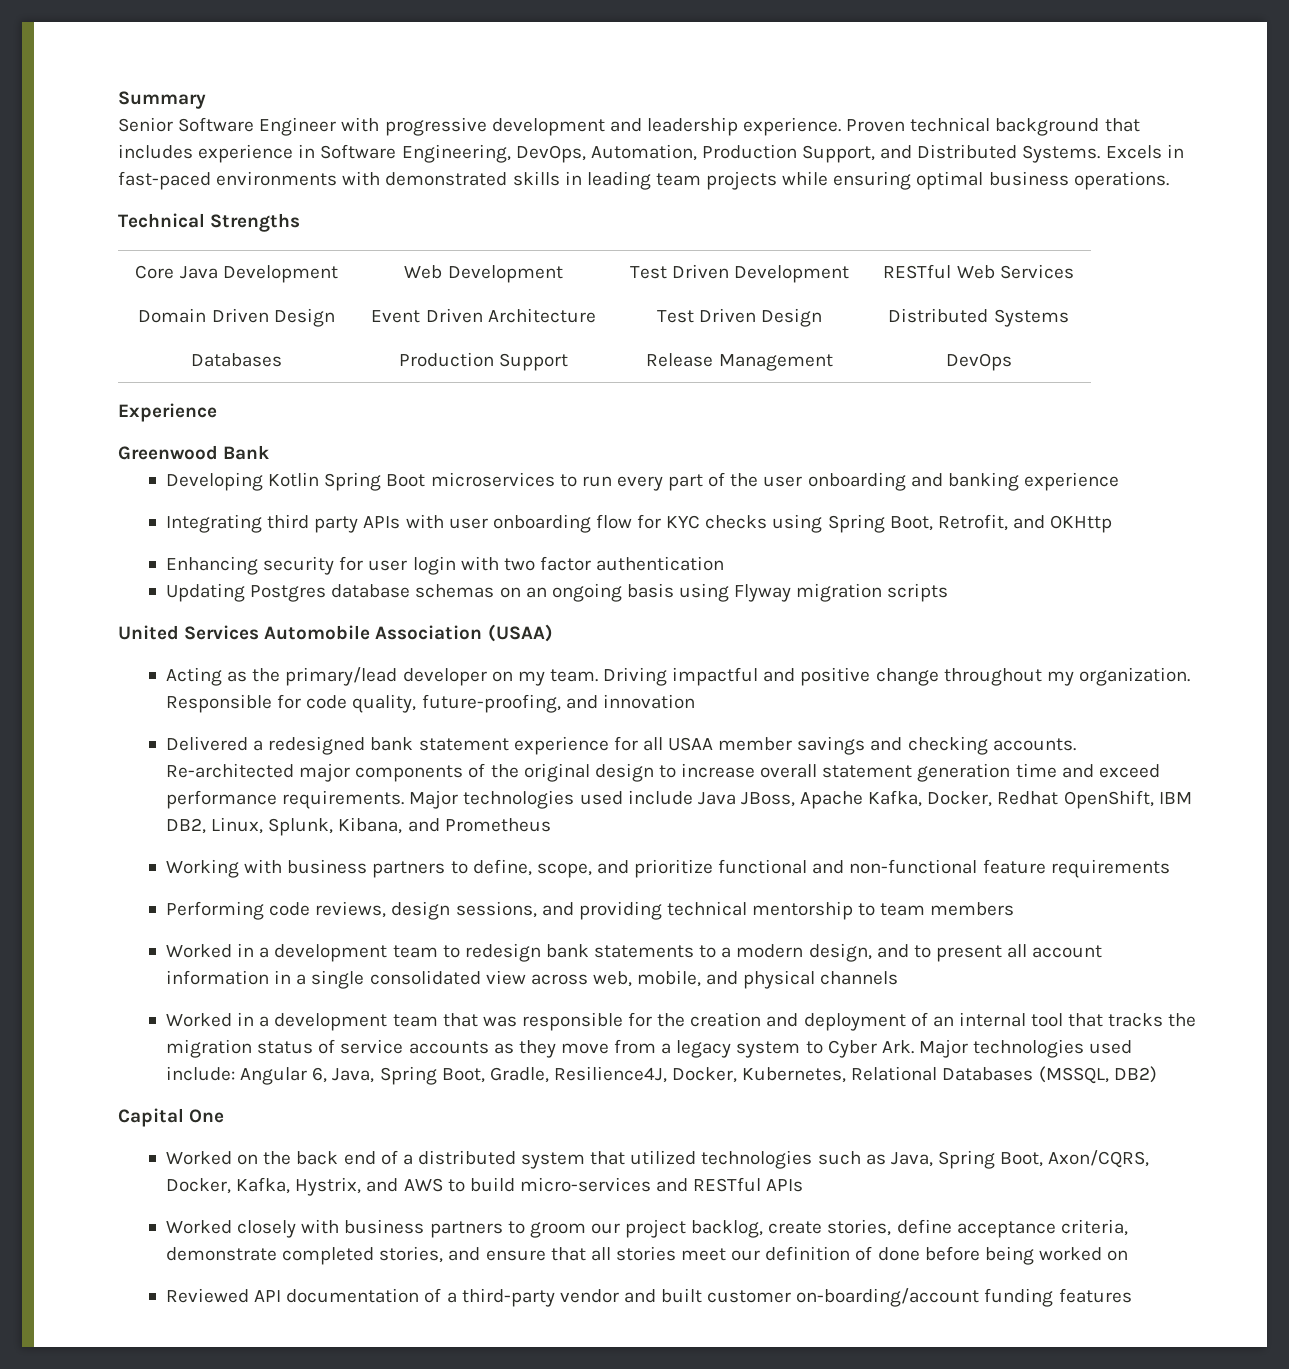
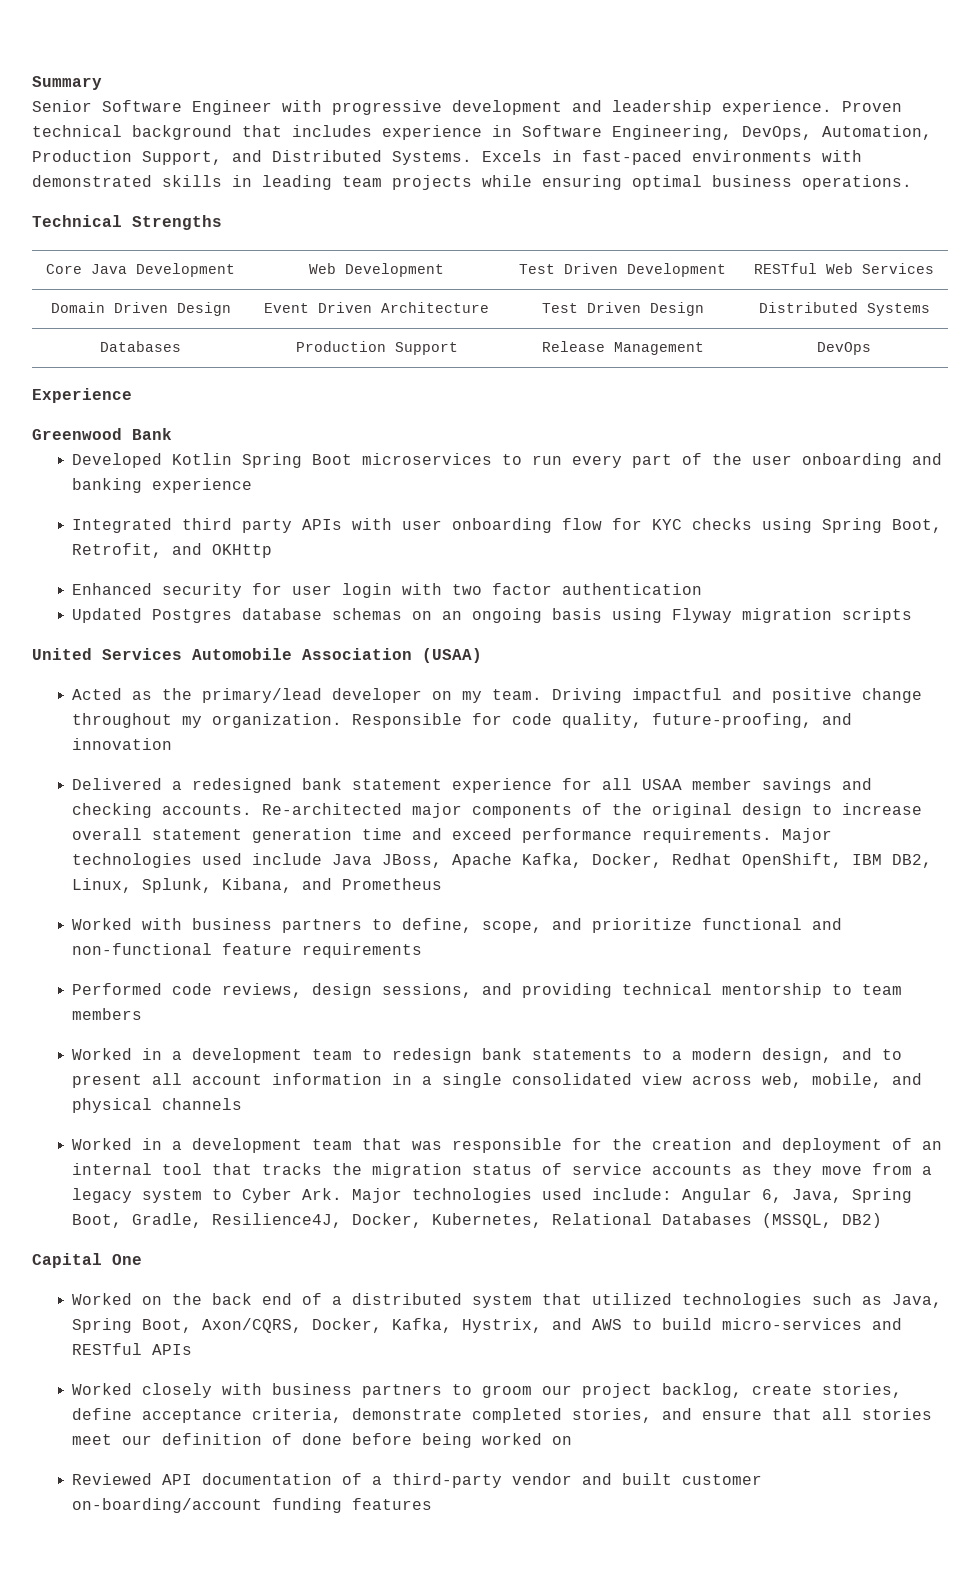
- Developing Kotlin Spring Boot microservices to run every part of the user onboarding and banking experience
+ Developed Kotlin Spring Boot microservices to run every part of the user onboarding and banking experience
- Integrating third party APIs with user onboarding flow for KYC checks using Spring Boot, Retrofit, and OKHttp
+ Integrated third party APIs with user onboarding flow for KYC checks using Spring Boot, Retrofit, and OKHttp
- Enhancing security for user login with two factor authentication
+ Enhanced security for user login with two factor authentication
- Updating Postgres database schemas on an ongoing basis using Flyway migration scripts
+ Updated Postgres database schemas on an ongoing basis using Flyway migration scripts
- Acting as the primary/lead developer on my team.
+ Acted as the primary/lead developer on my team.
- Working with business partners to define, scope, and prioritize functional and non-functional feature requirements
+ Worked with business partners to define, scope, and prioritize functional and non-functional feature requirements
- Performing code reviews, design sessions, and providing technical mentorship to team members
+ Performed code reviews, design sessions, and providing technical mentorship to team members

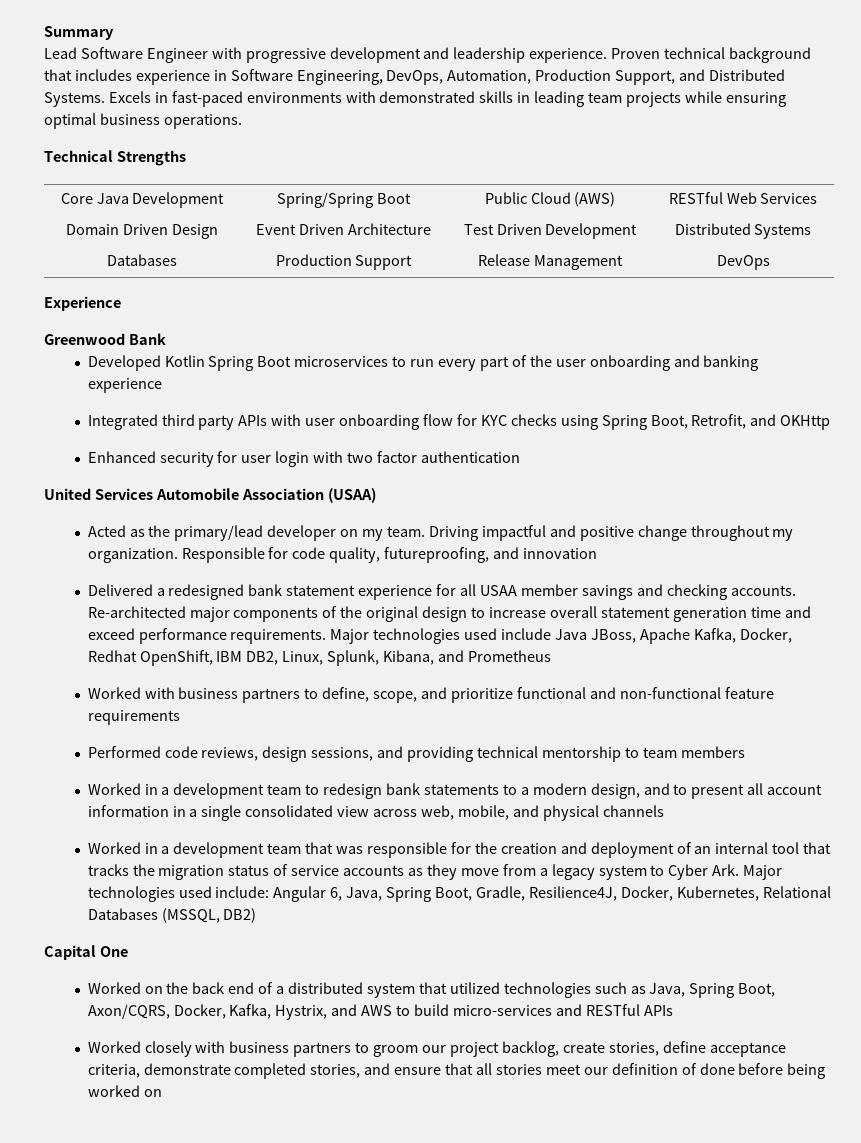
- Senior Software Engineer with progressive development and leadership experience.
+ Lead Software Engineer with progressive development and leadership experience.
- Core Java Development | Web Development | Test Driven Development | RESTful Web Services
+ Core Java Development | Spring/Spring Boot | Public Cloud (AWS) | RESTful Web Services
- Domain Driven Design | Event Driven Architecture | Test Driven Design | Distributed Systems
+ Domain Driven Design | Event Driven Architecture | Test Driven Development | Distributed Systems
- Updated Postgres database schemas on an ongoing basis using Flyway migration scripts
- Responsible for code quality, future-proofing, and innovation
+ Responsible for code quality, futureproofing, and innovation
- Reviewed API documentation of a third-party vendor and built customer on-boarding/account funding features

